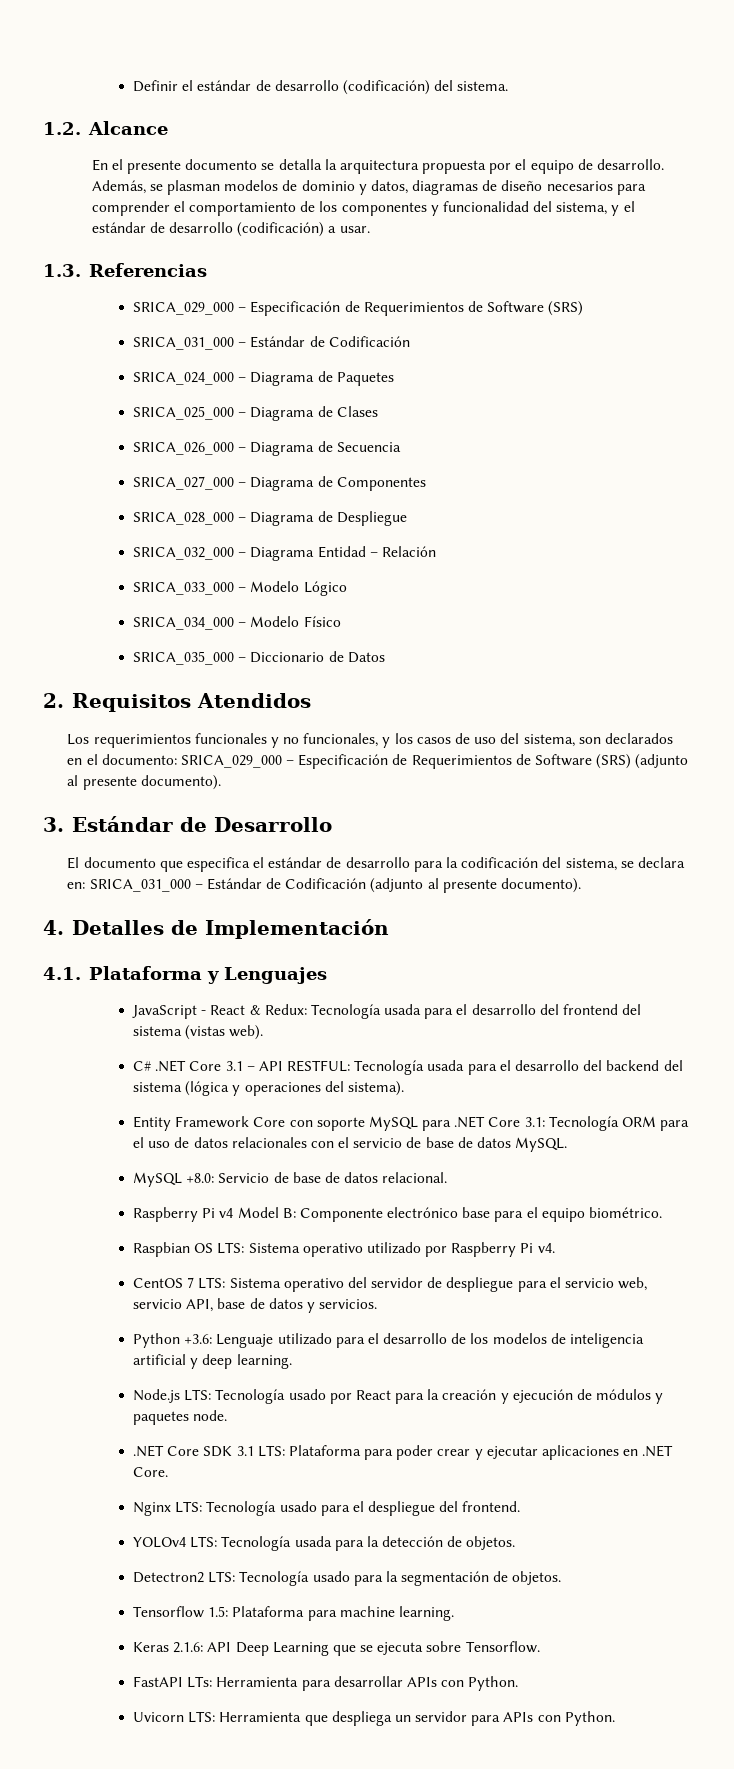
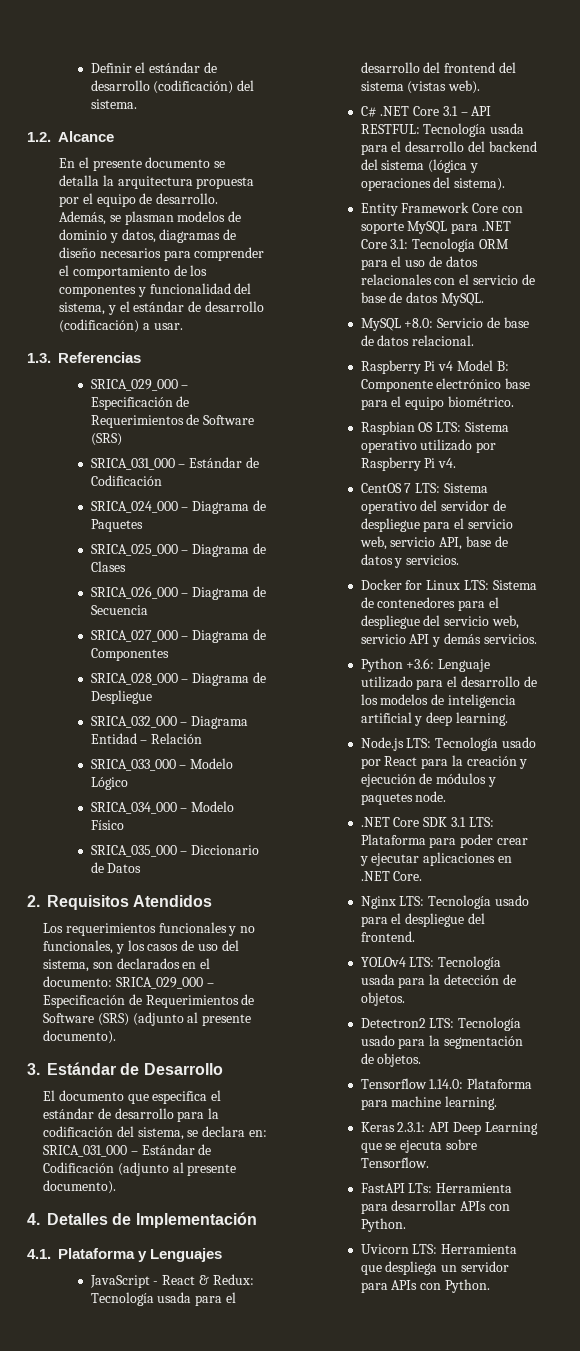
+ Docker for Linux LTS: Sistema de contenedores para el despliegue del servicio web, servicio API y demás servicios.
- Tensorflow 1.5: Plataforma para machine learning.
+ Tensorflow 1.14.0: Plataforma para machine learning.
- Keras 2.1.6: API Deep Learning que se ejecuta sobre Tensorflow.
+ Keras 2.3.1: API Deep Learning que se ejecuta sobre Tensorflow.

